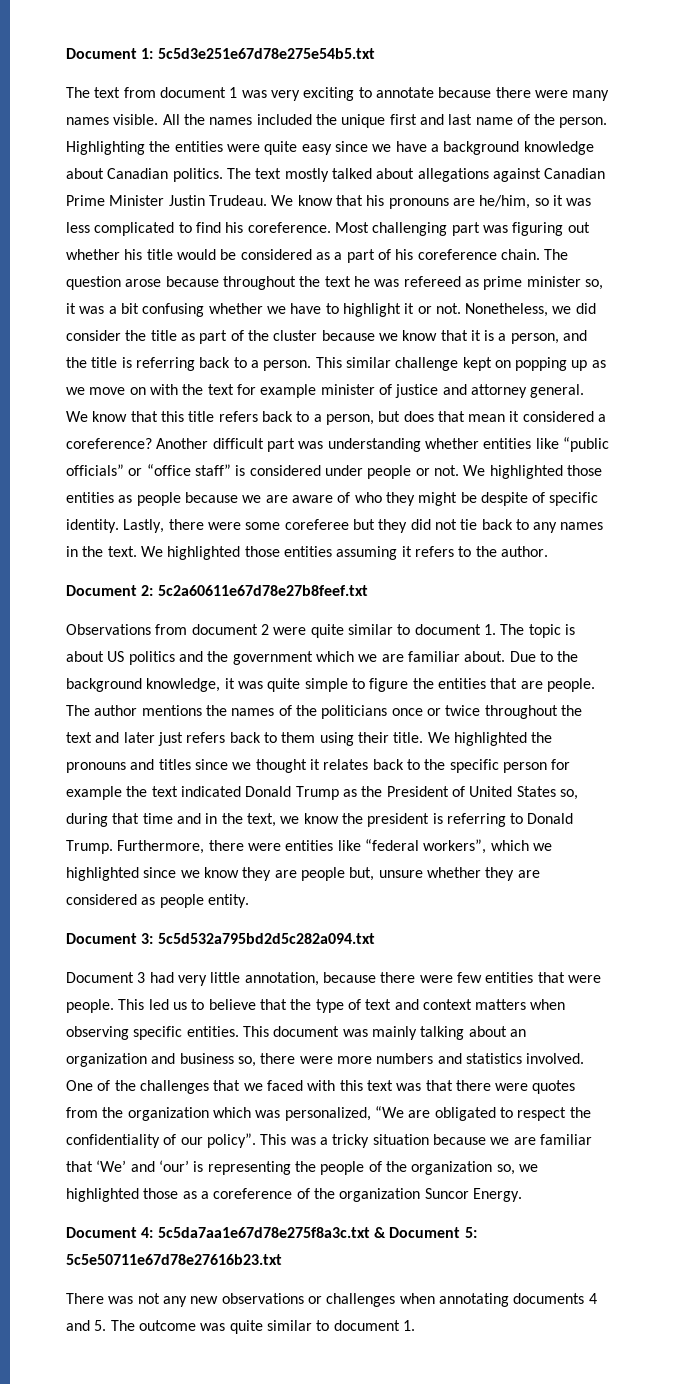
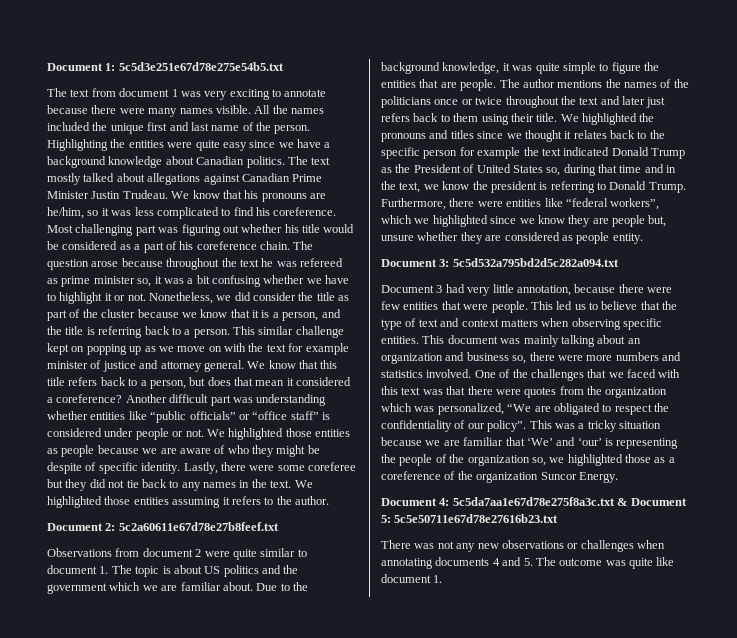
- There was not any new observations or challenges when annotating documents 4 and 5. The outcome was quite similar to document 1.
+ There was not any new observations or challenges when annotating documents 4 and 5. The outcome was quite like document 1.

